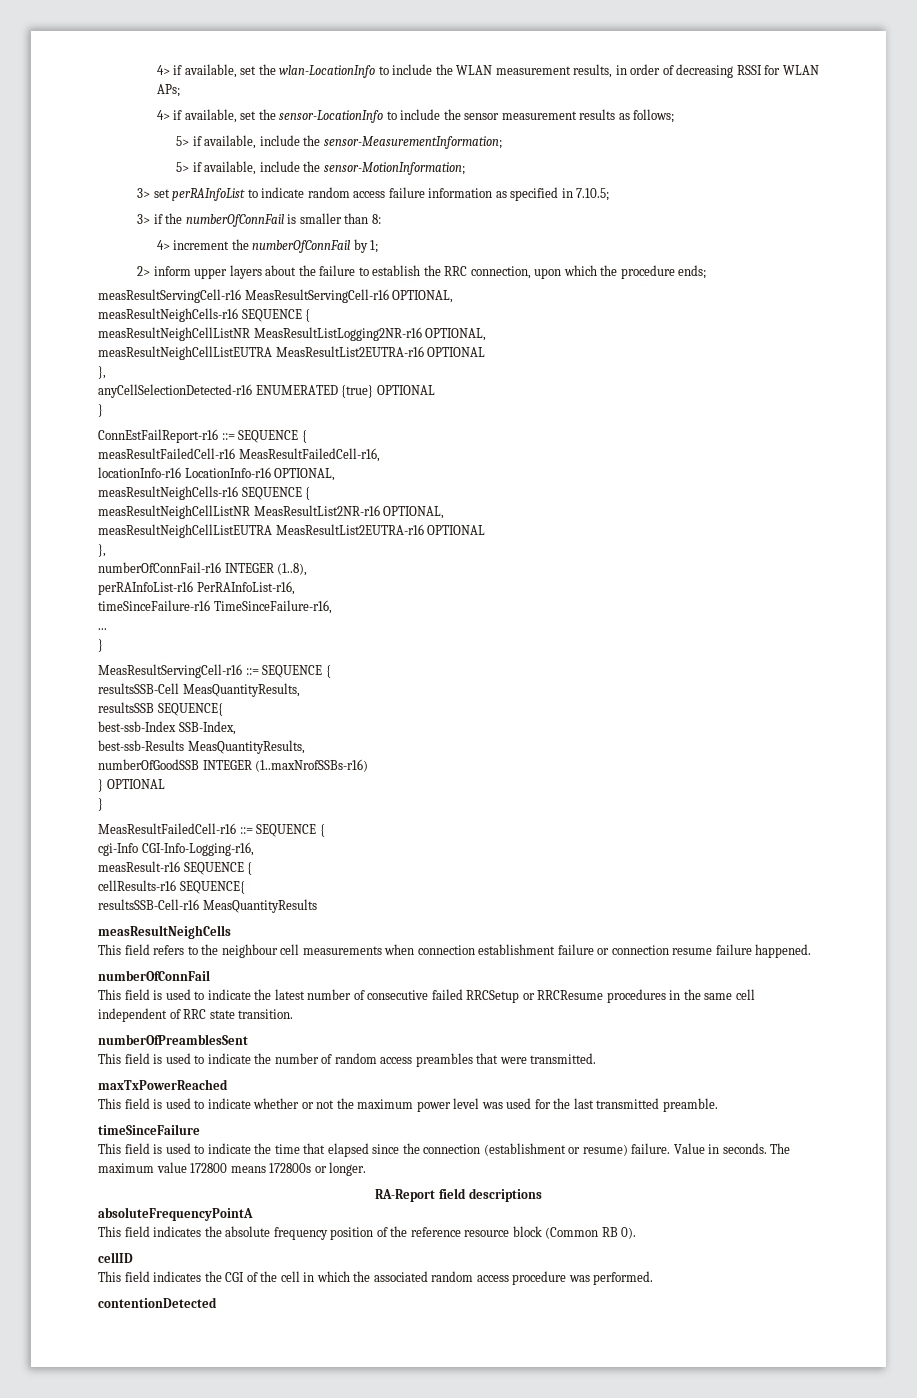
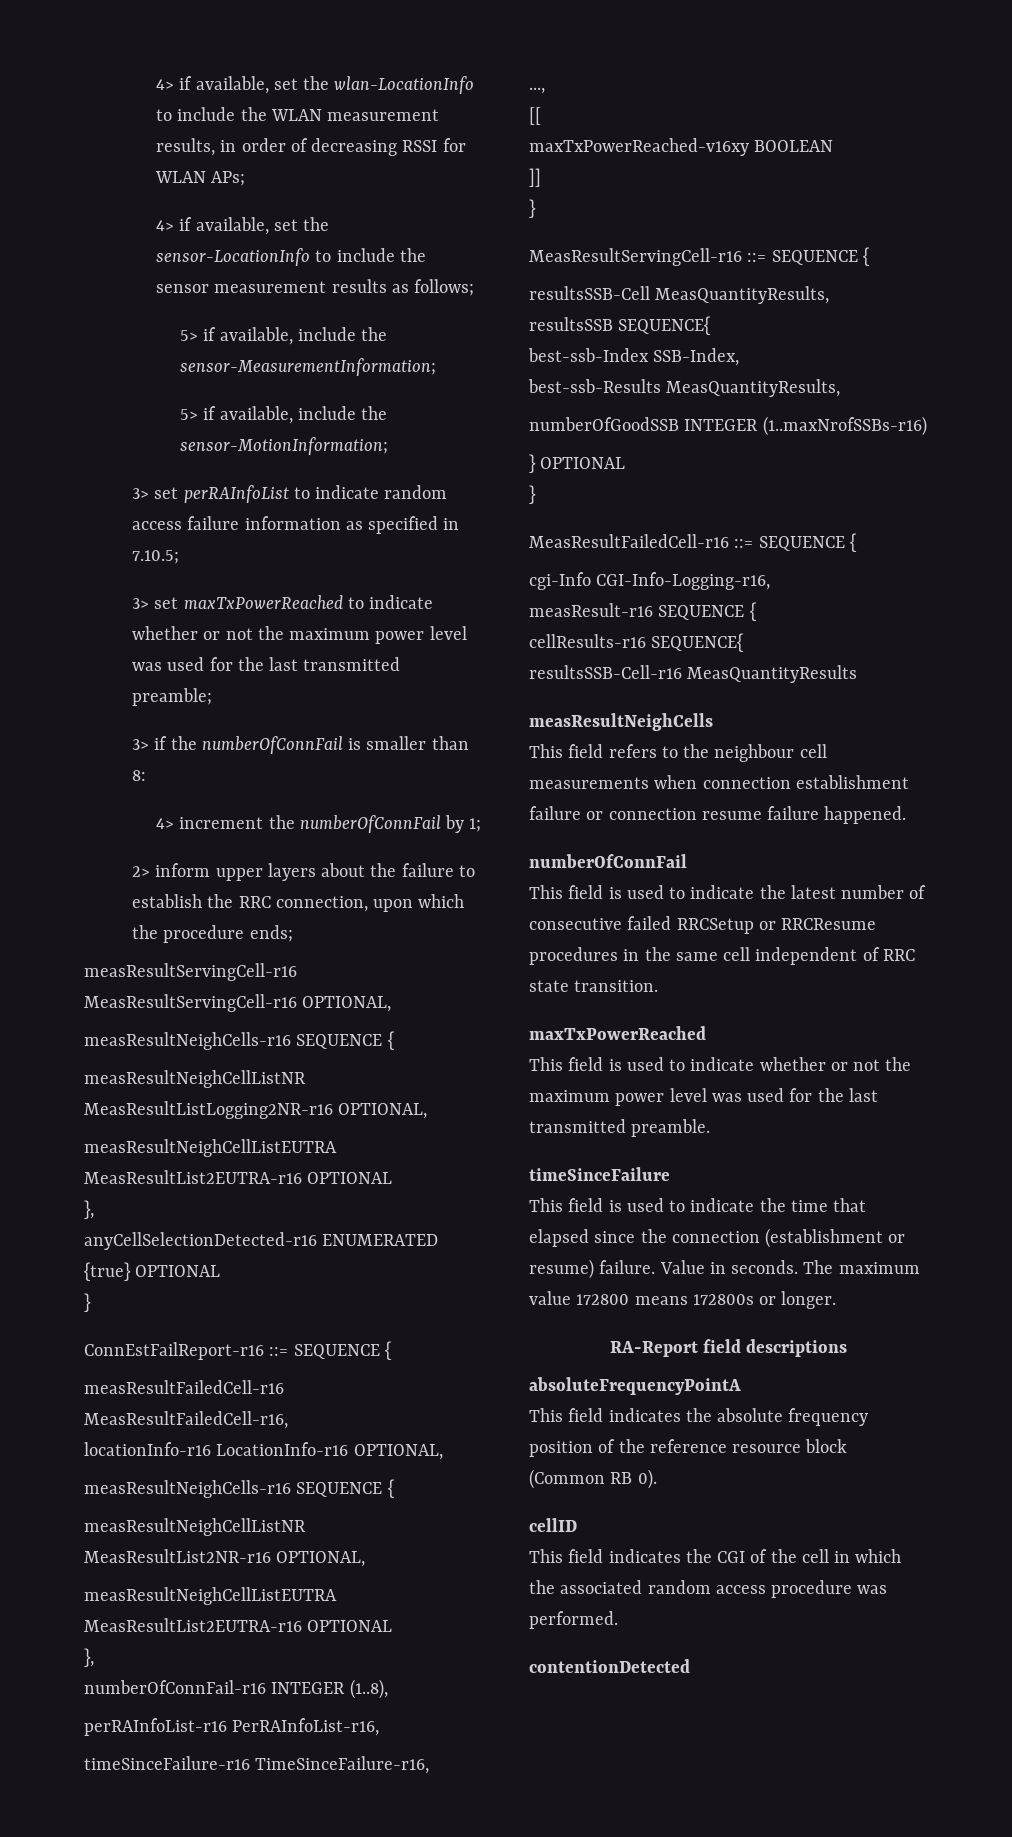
+ 3> set maxTxPowerReached to indicate whether or not the maximum power level was used for the last transmitted preamble;
- ...
+ ...,
+ [[
+ maxTxPowerReached-v16xy BOOLEAN
+ ]]
- numberOfPreamblesSent
- This field is used to indicate the number of random access preambles that were transmitted.

